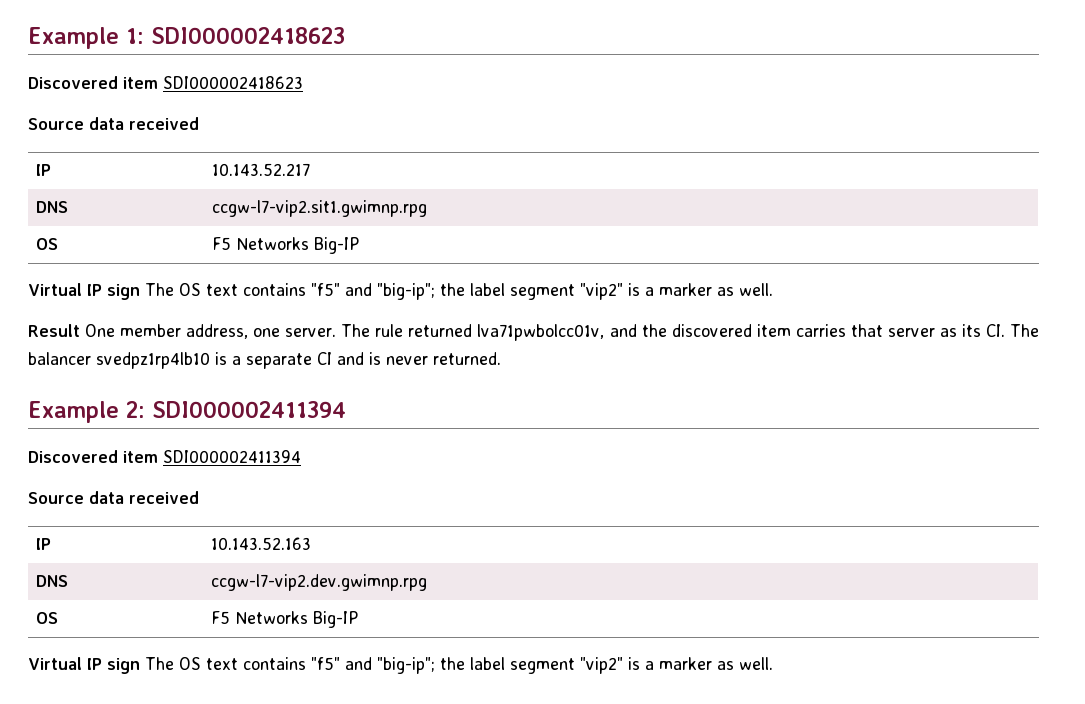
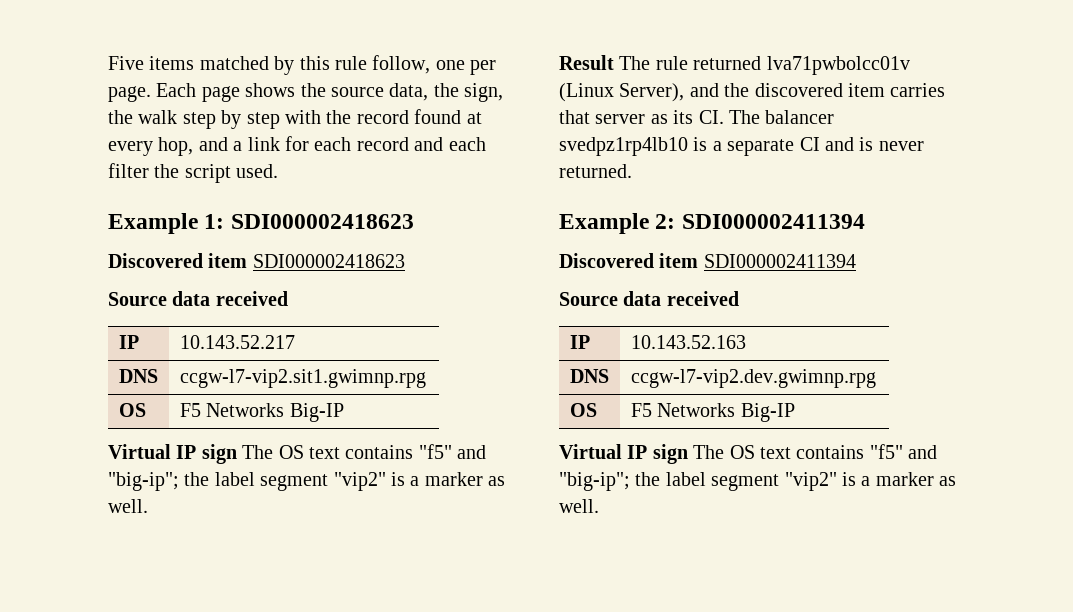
+ Five items matched by this rule follow, one per page. Each page shows the source data, the sign, the walk step by step with the record found at every hop, and a link for each record and each filter the script used.
- Result One member address, one server. The rule returned lva71pwbolcc01v, and the discovered item carries that server as its CI. The balancer svedpz1rp4lb10 is a separate CI and is never returned.
+ Result The rule returned lva71pwbolcc01v (Linux Server), and the discovered item carries that server as its CI. The balancer svedpz1rp4lb10 is a separate CI and is never returned.

